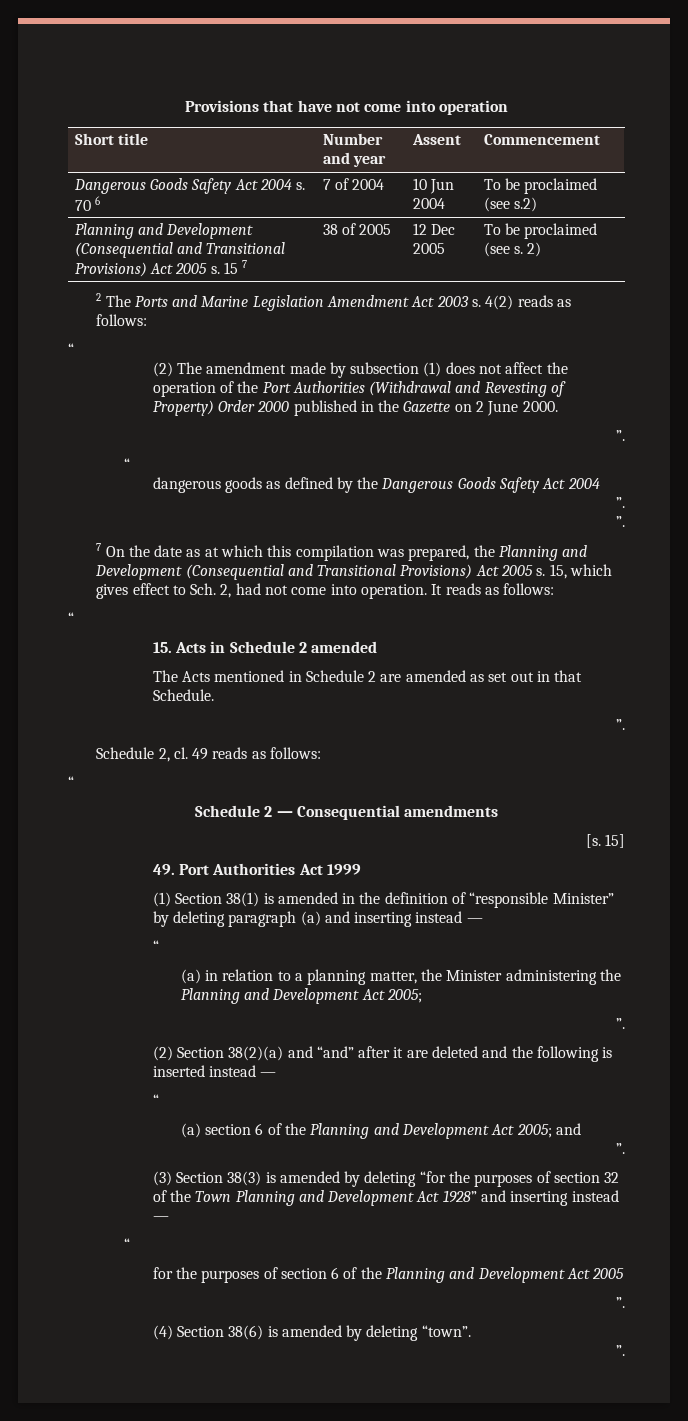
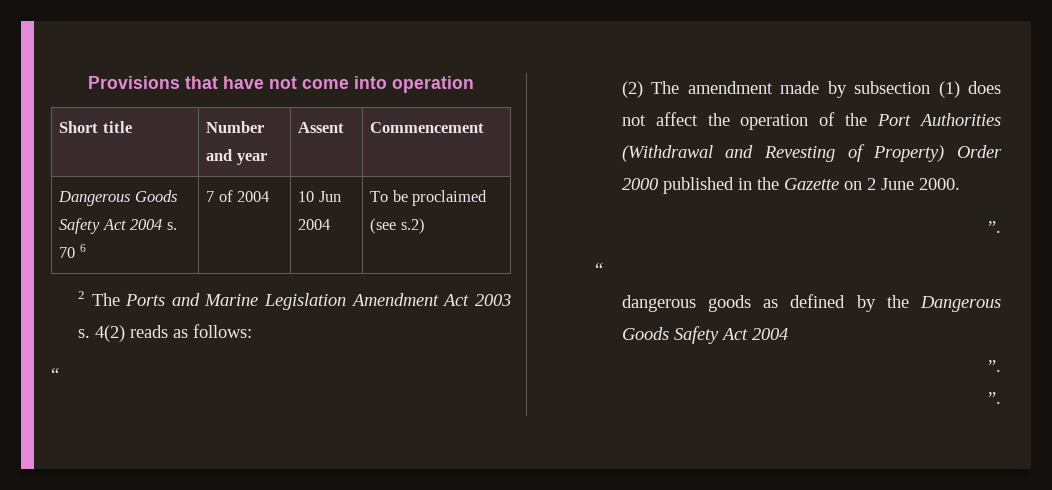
- Planning and Development (Consequential and Transitional Provisions) Act 2005 s. 15 7 | 38 of 2005 | 12 Dec 2005 | To be proclaimed (see s. 2)
- 7 On the date as at which this compilation was prepared, the Planning and Development (Consequential and Transitional Provisions) Act 2005 s. 15, which gives effect to Sch. 2, had not come into operation. It reads as follows:
- “
- 15. Acts in Schedule 2 amended
- The Acts mentioned in Schedule 2 are amended as set out in that Schedule.
- ”.
- Schedule 2, cl. 49 reads as follows:
- “
- Schedule 2 — Consequential amendments
- [s. 15]
- 49. Port Authorities Act 1999
- (1) Section 38(1) is amended in the definition of “responsible Minister” by deleting paragraph (a) and inserting instead —
- “
- (a) in relation to a planning matter, the Minister administering the Planning and Development Act 2005;
- ”.
- (2) Section 38(2)(a) and “and” after it are deleted and the following is inserted instead —
- “
- (a) section 6 of the Planning and Development Act 2005; and
- ”.
- (3) Section 38(3) is amended by deleting “for the purposes of section 32 of the Town Planning and Development Act 1928” and inserting instead —
- “
- for the purposes of section 6 of the Planning and Development Act 2005
- ”.
- (4) Section 38(6) is amended by deleting “town”.
- ”.

